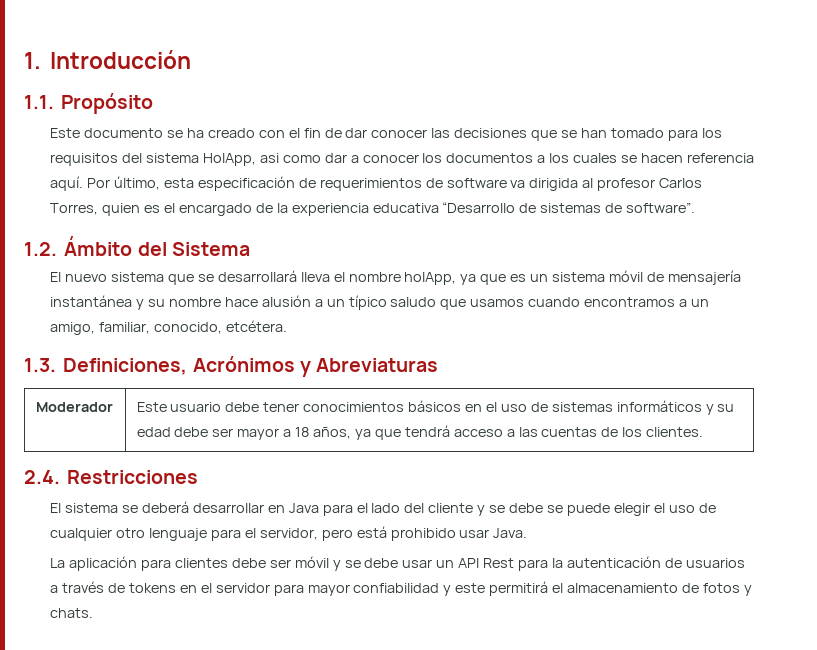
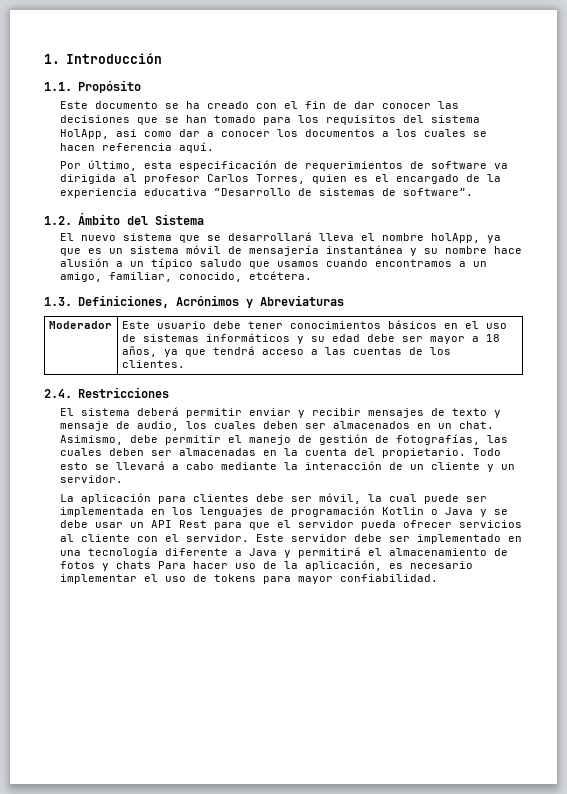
- Este documento se ha creado con el fin de dar conocer las decisiones que se han tomado para los requisitos del sistema HolApp, asi como dar a conocer los documentos a los cuales se hacen referencia aquí. Por último, esta especificación de requerimientos de software va dirigida al profesor Carlos Torres, quien es el encargado de la experiencia educativa “Desarrollo de sistemas de software”.
+ Este documento se ha creado con el fin de dar conocer las decisiones que se han tomado para los requisitos del sistema HolApp, asi como dar a conocer los documentos a los cuales se hacen referencia aquí.
+ Por último, esta especificación de requerimientos de software va dirigida al profesor Carlos Torres, quien es el encargado de la experiencia educativa “Desarrollo de sistemas de software”.
- El sistema se deberá desarrollar en Java para el lado del cliente y se debe se puede elegir el uso de cualquier otro lenguaje para el servidor, pero está prohibido usar Java.
+ El sistema deberá permitir enviar y recibir mensajes de texto y mensaje de audio, los cuales deben ser almacenados en un chat. Asimismo, debe permitir el manejo de gestión de fotografías, las cuales deben ser almacenadas en la cuenta del propietario. Todo esto se llevará a cabo mediante la interacción de un cliente y un servidor.
- La aplicación para clientes debe ser móvil y se debe usar un API Rest para la autenticación de usuarios a través de tokens en el servidor para mayor confiabilidad y este permitirá el almacenamiento de fotos y chats.
+ La aplicación para clientes debe ser móvil, la cual puede ser implementada en los lenguajes de programación Kotlin o Java y se debe usar un API Rest para que el servidor pueda ofrecer servicios al cliente con el servidor. Este servidor debe ser implementado en una tecnología diferente a Java y permitirá el almacenamiento de fotos y chats Para hacer uso de la aplicación, es necesario implementar el uso de tokens para mayor confiabilidad.

